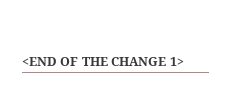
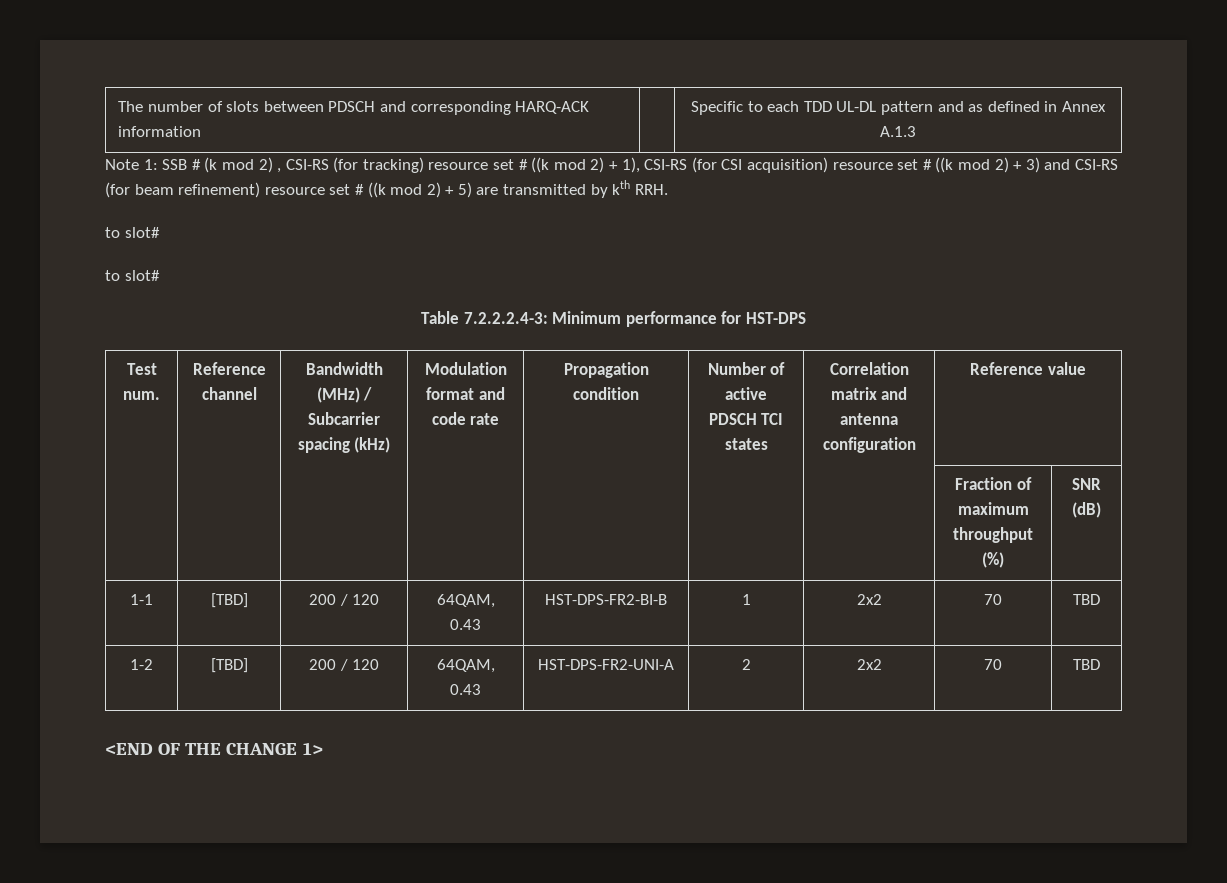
+ The number of slots between PDSCH and corresponding HARQ-ACK information | | Specific to each TDD UL-DL pattern and as defined in Annex A.1.3
+ Note 1: SSB # (k mod 2) , CSI-RS (for tracking) resource set # ((k mod 2) + 1), CSI-RS (for CSI acquisition) resource set # ((k mod 2) + 3) and CSI-RS (for beam refinement) resource set # ((k mod 2) + 5) are transmitted by kth RRH.
+ to slot#
+ to slot#
+ Table 7.2.2.2.4-3: Minimum performance for HST-DPS
+ Test num. | Reference channel | Bandwidth (MHz) / Subcarrier spacing (kHz) | Modulation format and code rate | Propagation condition | Number of active PDSCH TCI states | Correlation matrix and antenna configuration | Reference value
+ | | | | | | | Fraction of maximum throughput (%) | SNR (dB)
+ 1-1 | [TBD] | 200 / 120 | 64QAM, 0.43 | HST-DPS-FR2-BI-B | 1 | 2x2 | 70 | TBD
+ 1-2 | [TBD] | 200 / 120 | 64QAM, 0.43 | HST-DPS-FR2-UNI-A | 2 | 2x2 | 70 | TBD

